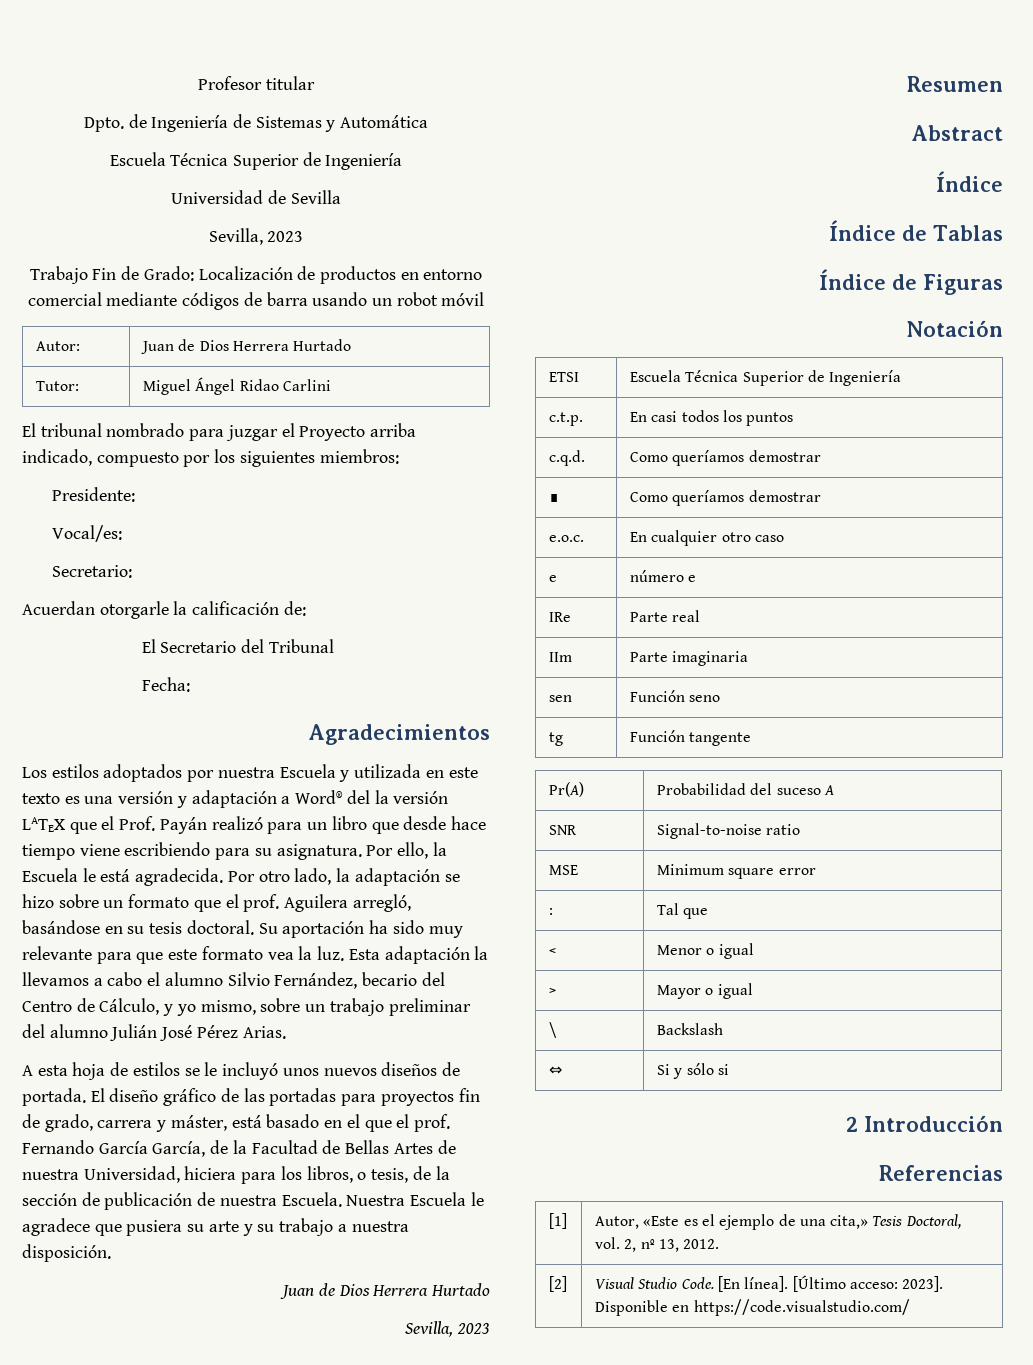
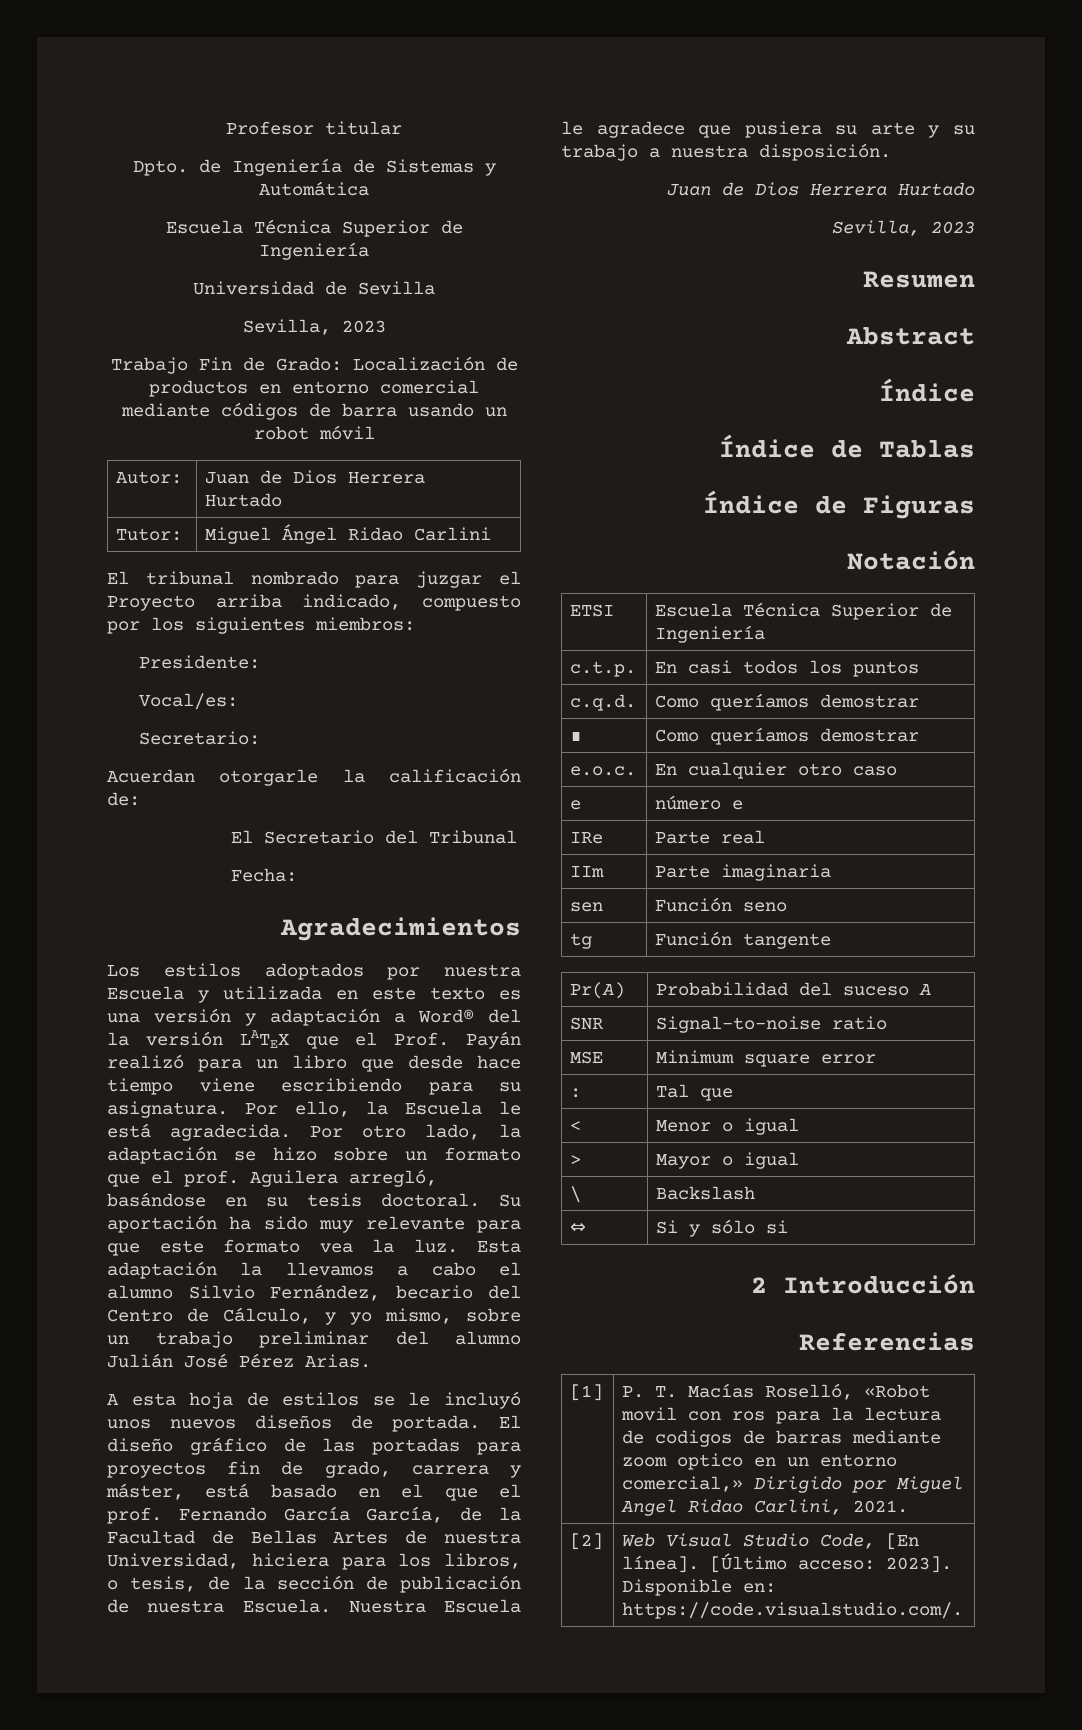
- [1] | Autor, «Este es el ejemplo de una cita,» Tesis Doctoral, vol. 2, nº 13, 2012.
+ [1] | P. T. Macías Roselló, «Robot movil con ros para la lectura de codigos de barras mediante zoom optico en un entorno comercial,» Dirigido por Miguel Angel Ridao Carlini, 2021.
- [2] | Visual Studio Code. [En línea]. [Último acceso: 2023]. Disponible en https://code.visualstudio.com/
+ [2] | Web Visual Studio Code, [En línea]. [Último acceso: 2023]. Disponible en: https://code.visualstudio.com/.

